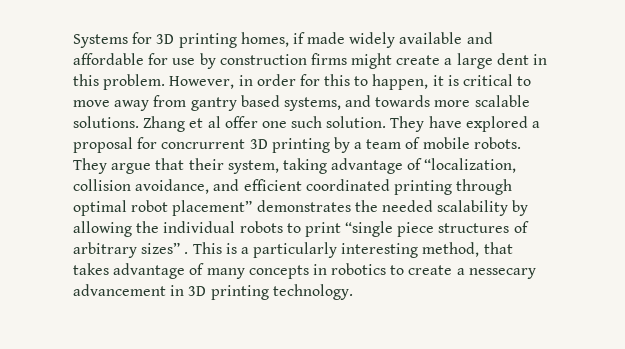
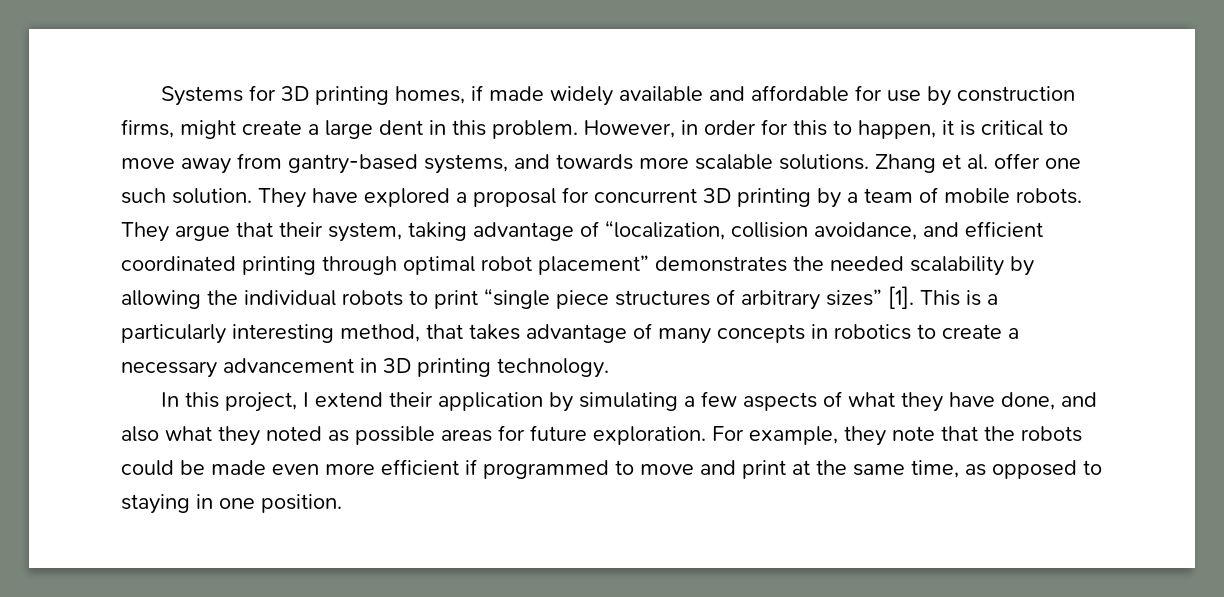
- Systems for 3D printing homes, if made widely available and affordable for use by construction firms might create a large dent in this problem.
+ Systems for 3D printing homes, if made widely available and affordable for use by construction firms, might create a large dent in this problem.
- However, in order for this to happen, it is critical to move away from gantry based systems, and towards more scalable solutions.
+ However, in order for this to happen, it is critical to move away from gantry-based systems, and towards more scalable solutions.
- Zhang et al offer one such solution.
+ Zhang et al. offer one such solution.
- They have explored a proposal for concrurrent 3D printing by a team of mobile robots.
+ They have explored a proposal for concurrent 3D printing by a team of mobile robots.
- They argue that their system, taking advantage of “localization, collision avoidance, and efficient coordinated printing through optimal robot placement” demonstrates the needed scalability by allowing the individual robots to print “single piece structures of arbitrary sizes” .
+ They argue that their system, taking advantage of “localization, collision avoidance, and efficient coordinated printing through optimal robot placement” demonstrates the needed scalability by allowing the individual robots to print “single piece structures of arbitrary sizes” [1].
- This is a particularly interesting method, that takes advantage of many concepts in robotics to create a nessecary advancement in 3D printing technology.
+ This is a particularly interesting method, that takes advantage of many concepts in robotics to create a necessary advancement in 3D printing technology.
+ In this project, I extend their application by simulating a few aspects of what they have done, and also what they noted as possible areas for future exploration. For example, they note that the robots could be made even more efficient if programmed to move and print at the same time, as opposed to staying in one position.

